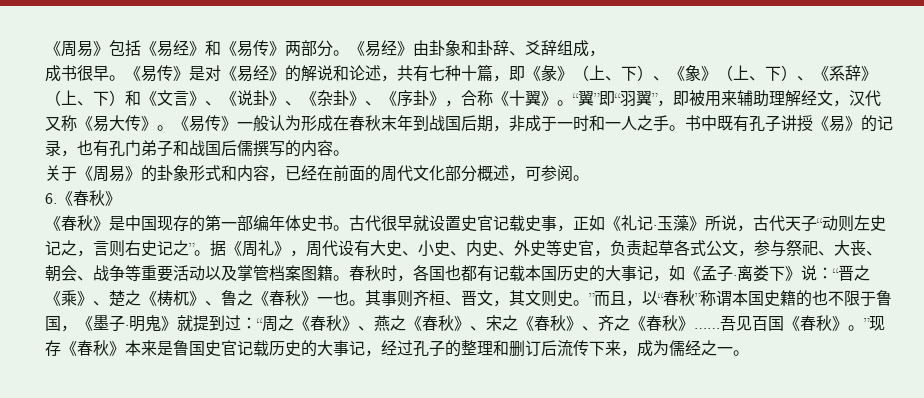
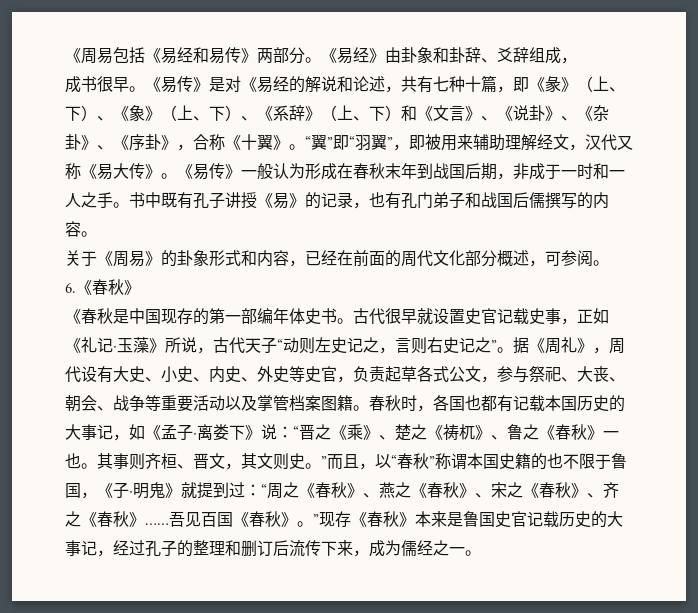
- 《周易》包括《易经》和《易传》两部分。
+ 《周易包括《易经和易传》两部分。
- 《易传》是对《易经》的解说和论述，共有七种十篇，即《彖》（上、下）、《象》（上、下）、《系辞》（上、下）和《文言》、《说卦》、《杂卦》、《序卦》，合称《十翼》。
+ 《易传》是对《易经的解说和论述，共有七种十篇，即《彖》（上、下）、《象》（上、下）、《系辞》（上、下）和《文言》、《说卦》、《杂卦》、《序卦》，合称《十翼》。
- 《春秋》是中国现存的第一部编年体史书。
+ 《春秋是中国现存的第一部编年体史书。
- 春秋时，各国也都有记载本国历史的大事记，如《孟子·离娄下》说：“晋之《乘》、楚之《梼杌》、鲁之《春秋》一也。
+ 春秋时，各国也都有记载本国历史的大事记，如《孟子·离娄下》说：“晋之《乘》、楚之《祷杌》、鲁之《春秋》一也。
- 其事则齐桓、晋文，其文则史。”而且，以“春秋”称谓本国史籍的也不限于鲁国，《墨子·明鬼》就提到过：“周之《春秋》、燕之《春秋》、宋之《春秋》、齐之《春秋》……
+ 其事则齐桓、晋文，其文则史。”而且，以“春秋”称谓本国史籍的也不限于鲁国，《子·明鬼》就提到过：“周之《春秋》、燕之《春秋》、宋之《春秋》、齐之《春秋》……

